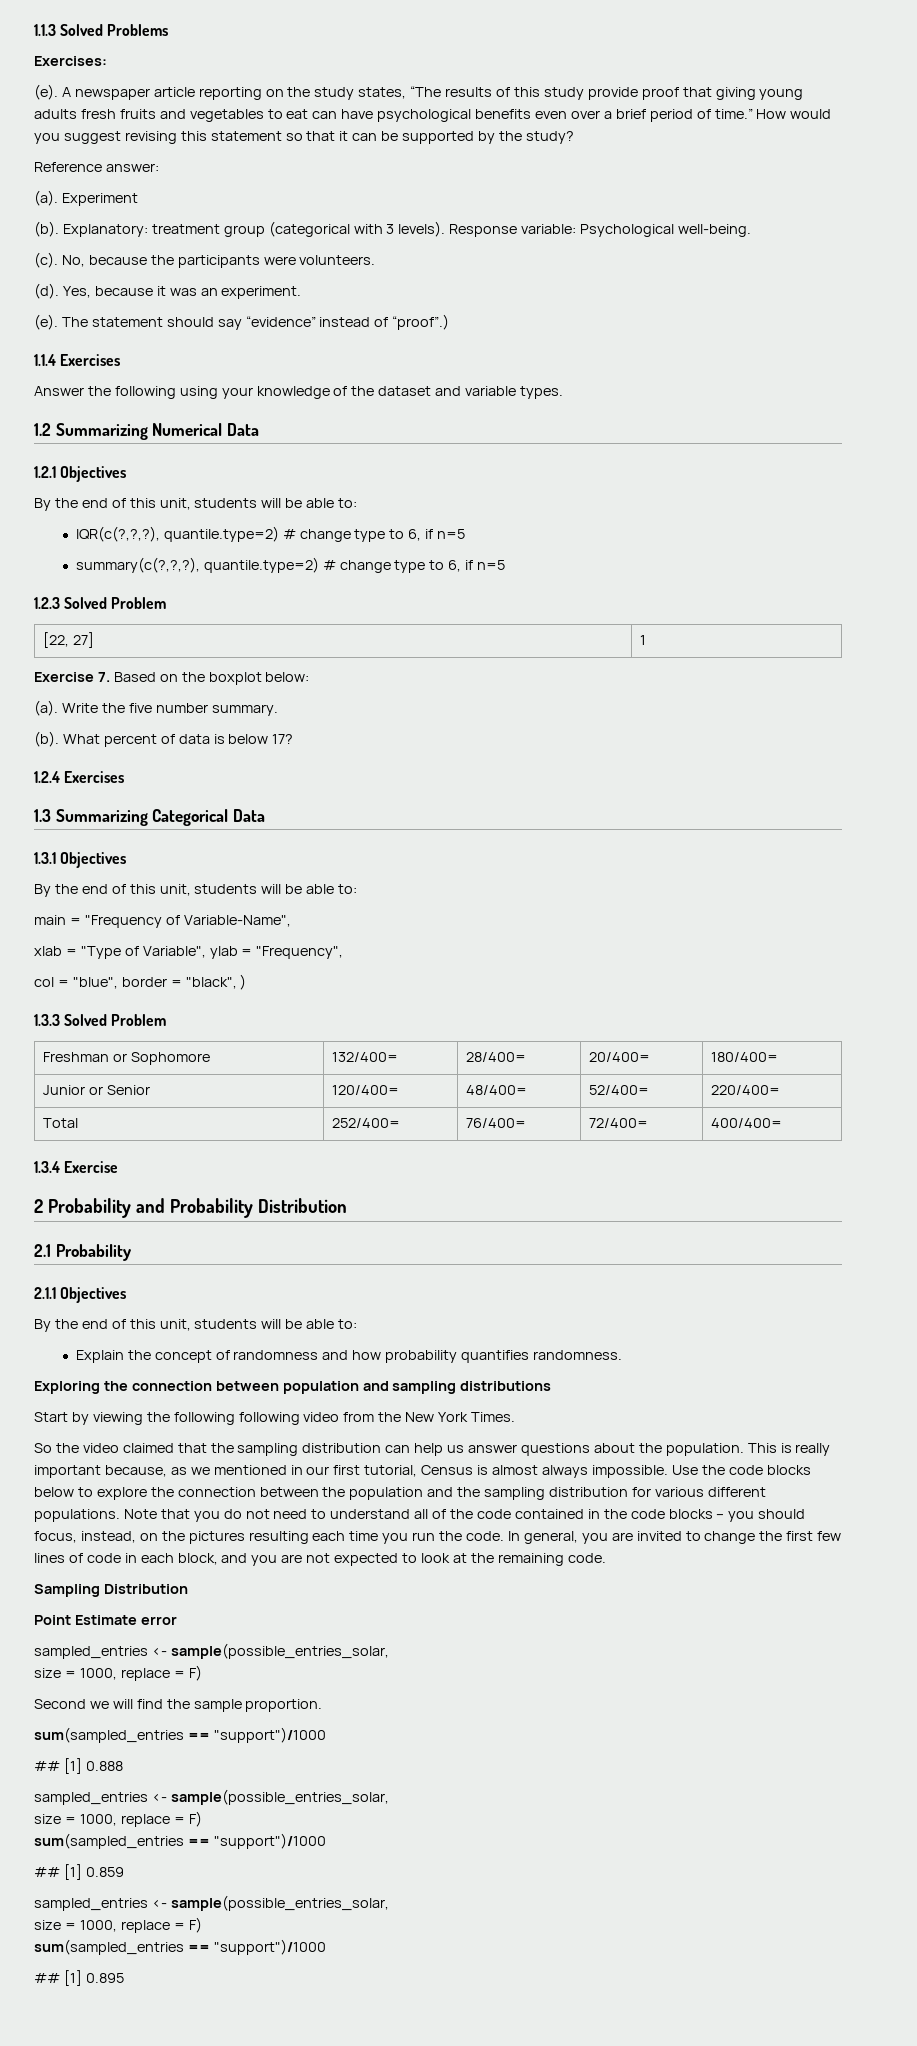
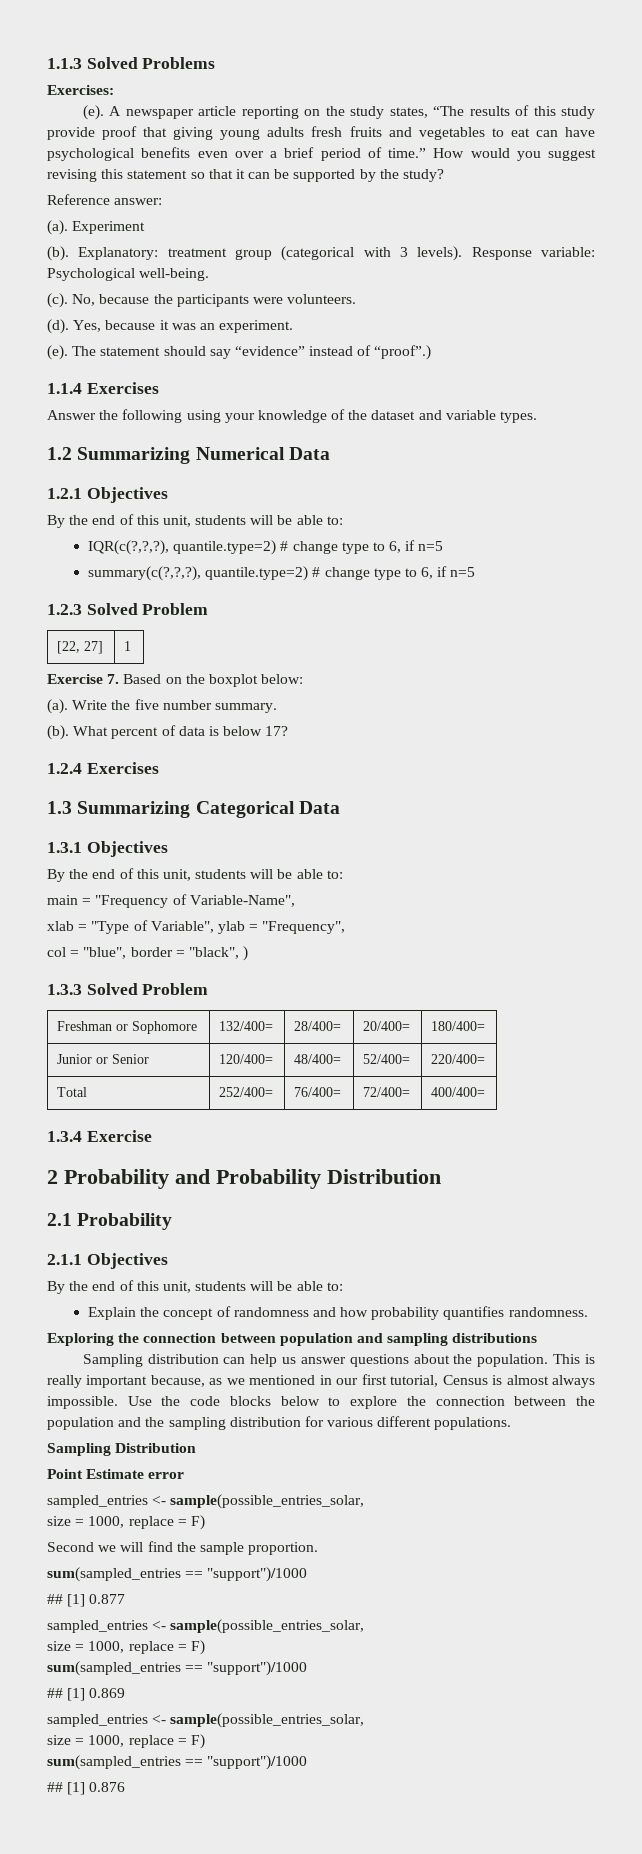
- Start by viewing the following following video from the New York Times.
- So the video claimed that the sampling distribution can help us answer questions about the population.
+ Sampling distribution can help us answer questions about the population.
- Note that you do not need to understand all of the code contained in the code blocks – you should focus, instead, on the pictures resulting each time you run the code. In general, you are invited to change the first few lines of code in each block, and you are not expected to look at the remaining code.
- ## [1] 0.888
+ ## [1] 0.877
- ## [1] 0.859
+ ## [1] 0.869
- ## [1] 0.895
+ ## [1] 0.876

